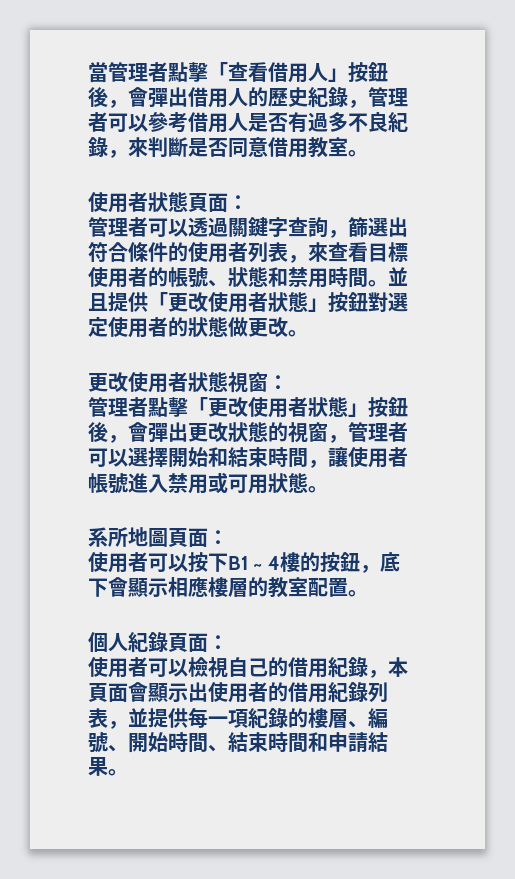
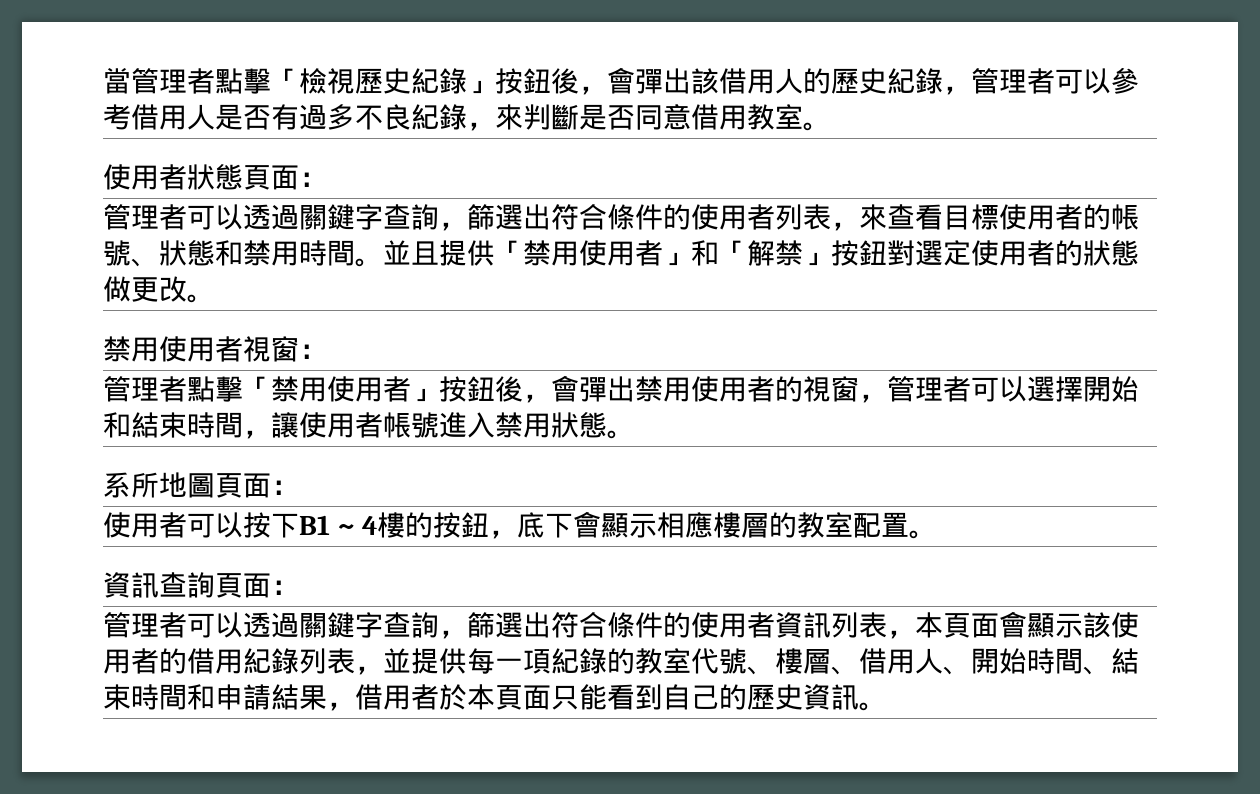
- 當管理者點擊「查看借用人」按鈕後，會彈出借用人的歷史紀錄，管理者可以參考借用人是否有過多不良紀錄，來判斷是否同意借用教室。
+ 當管理者點擊「檢視歷史紀錄」按鈕後，會彈出該借用人的歷史紀錄，管理者可以參考借用人是否有過多不良紀錄，來判斷是否同意借用教室。
- 並且提供「更改使用者狀態」按鈕對選定使用者的狀態做更改。
+ 並且提供「禁用使用者」和「解禁」按鈕對選定使用者的狀態做更改。
- 更改使用者狀態視窗：
+ 禁用使用者視窗：
- 管理者點擊「更改使用者狀態」按鈕後，會彈出更改狀態的視窗，管理者可以選擇開始和結束時間，讓使用者帳號進入禁用或可用狀態。
+ 管理者點擊「禁用使用者」按鈕後，會彈出禁用使用者的視窗，管理者可以選擇開始和結束時間，讓使用者帳號進入禁用狀態。
- 個人紀錄頁面：
- 使用者可以檢視自己的借用紀錄，本頁面會顯示出使用者的借用紀錄列表，並提供每一項紀錄的樓層、編號、開始時間、結束時間和申請結果。
+ 資訊查詢頁面：
+ 管理者可以透過關鍵字查詢，篩選出符合條件的使用者資訊列表，本頁面會顯示該使用者的借用紀錄列表，並提供每一項紀錄的教室代號、樓層、借用人、開始時間、結束時間和申請結果，借用者於本頁面只能看到自己的歷史資訊。

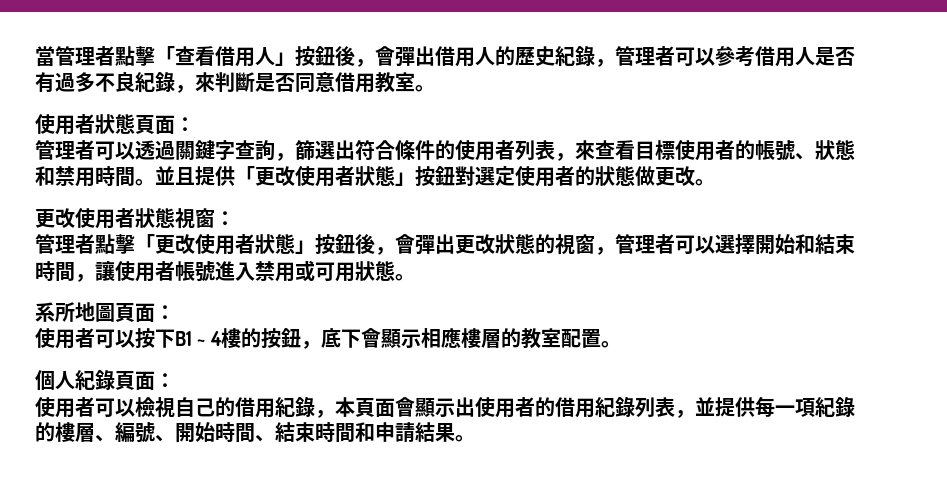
- 當管理者點擊「檢視歷史紀錄」按鈕後，會彈出該借用人的歷史紀錄，管理者可以參考借用人是否有過多不良紀錄，來判斷是否同意借用教室。
+ 當管理者點擊「查看借用人」按鈕後，會彈出借用人的歷史紀錄，管理者可以參考借用人是否有過多不良紀錄，來判斷是否同意借用教室。
- 並且提供「禁用使用者」和「解禁」按鈕對選定使用者的狀態做更改。
+ 並且提供「更改使用者狀態」按鈕對選定使用者的狀態做更改。
- 禁用使用者視窗：
+ 更改使用者狀態視窗：
- 管理者點擊「禁用使用者」按鈕後，會彈出禁用使用者的視窗，管理者可以選擇開始和結束時間，讓使用者帳號進入禁用狀態。
+ 管理者點擊「更改使用者狀態」按鈕後，會彈出更改狀態的視窗，管理者可以選擇開始和結束時間，讓使用者帳號進入禁用或可用狀態。
- 資訊查詢頁面：
- 管理者可以透過關鍵字查詢，篩選出符合條件的使用者資訊列表，本頁面會顯示該使用者的借用紀錄列表，並提供每一項紀錄的教室代號、樓層、借用人、開始時間、結束時間和申請結果，借用者於本頁面只能看到自己的歷史資訊。
+ 個人紀錄頁面：
+ 使用者可以檢視自己的借用紀錄，本頁面會顯示出使用者的借用紀錄列表，並提供每一項紀錄的樓層、編號、開始時間、結束時間和申請結果。

